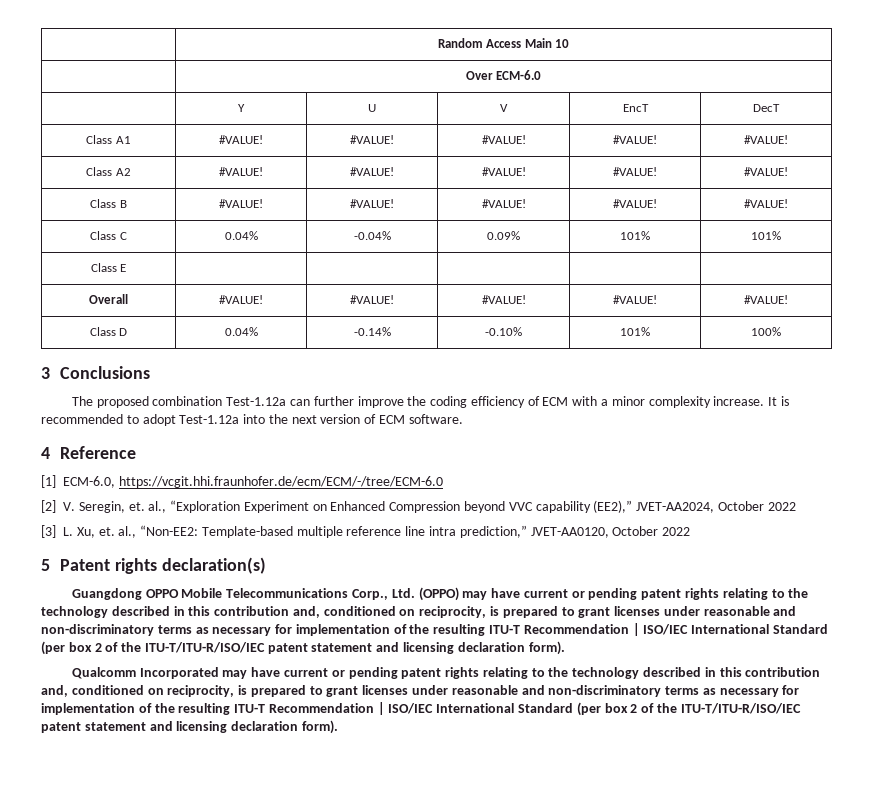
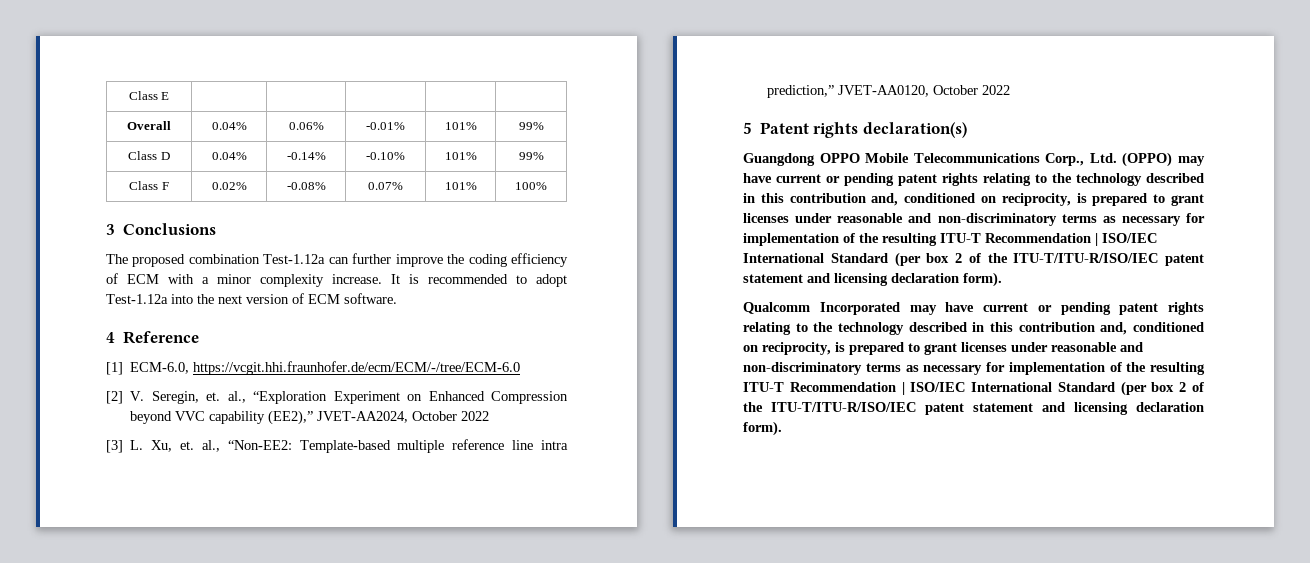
- | Random Access Main 10
- | Over ECM-6.0
- | Y | U | V | EncT | DecT
- Class A1 | #VALUE! | #VALUE! | #VALUE! | #VALUE! | #VALUE!
- Class A2 | #VALUE! | #VALUE! | #VALUE! | #VALUE! | #VALUE!
- Class B | #VALUE! | #VALUE! | #VALUE! | #VALUE! | #VALUE!
- Class C | 0.04% | -0.04% | 0.09% | 101% | 101%
  Class E | | | | |
- Overall | #VALUE! | #VALUE! | #VALUE! | #VALUE! | #VALUE!
+ Overall | 0.04% | 0.06% | -0.01% | 101% | 99%
- Class D | 0.04% | -0.14% | -0.10% | 101% | 100%
+ Class D | 0.04% | -0.14% | -0.10% | 101% | 99%
+ Class F | 0.02% | -0.08% | 0.07% | 101% | 100%

